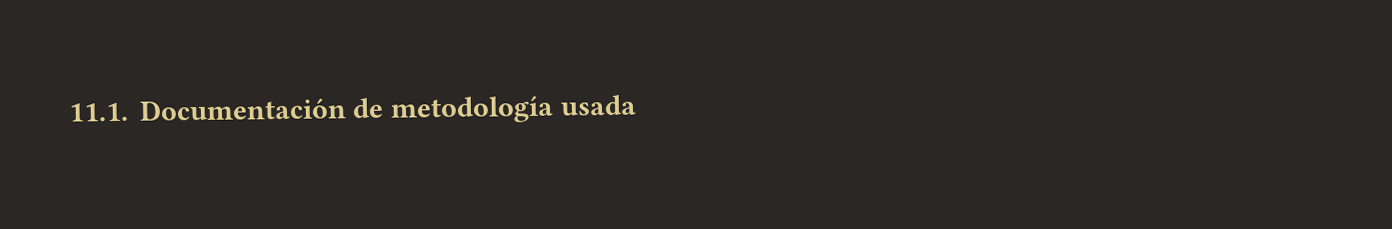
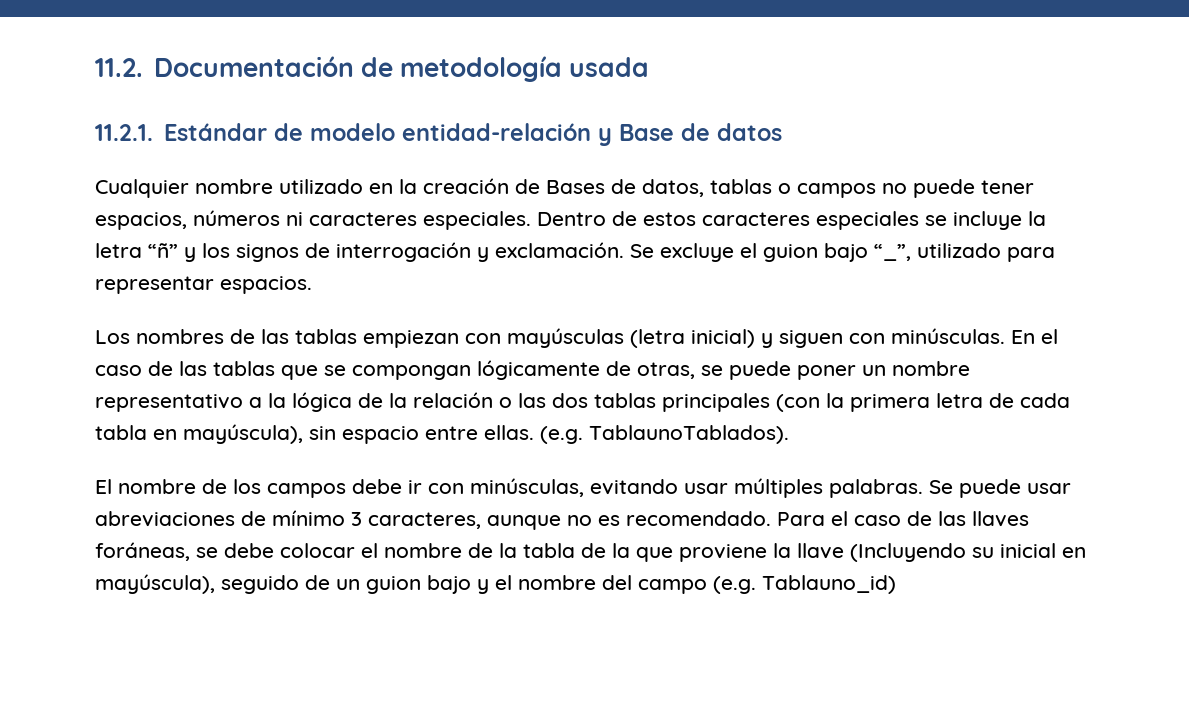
- 11.1. Documentación de metodología usada
+ 11.2. Documentación de metodología usada
+ 11.2.1. Estándar de modelo entidad-relación y Base de datos
+ Cualquier nombre utilizado en la creación de Bases de datos, tablas o campos no puede tener espacios, números ni caracteres especiales. Dentro de estos caracteres especiales se incluye la letra “ñ” y los signos de interrogación y exclamación. Se excluye el guion bajo “_”, utilizado para representar espacios.
+ Los nombres de las tablas empiezan con mayúsculas (letra inicial) y siguen con minúsculas. En el caso de las tablas que se compongan lógicamente de otras, se puede poner un nombre representativo a la lógica de la relación o las dos tablas principales (con la primera letra de cada tabla en mayúscula), sin espacio entre ellas. (e.g. TablaunoTablados).
+ El nombre de los campos debe ir con minúsculas, evitando usar múltiples palabras. Se puede usar abreviaciones de mínimo 3 caracteres, aunque no es recomendado. Para el caso de las llaves foráneas, se debe colocar el nombre de la tabla de la que proviene la llave (Incluyendo su inicial en mayúscula), seguido de un guion bajo y el nombre del campo (e.g. Tablauno_id)

